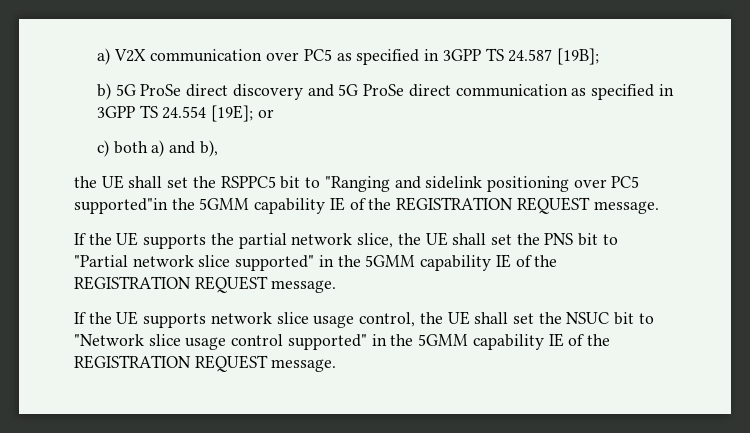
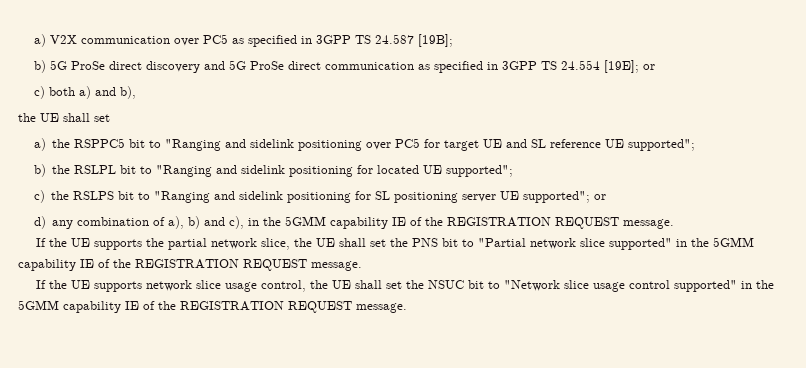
  c) both a) and b),
- the UE shall set the RSPPC5 bit to "Ranging and sidelink positioning over PC5 supported"in the 5GMM capability IE of the REGISTRATION REQUEST message.
+ the UE shall set
+ a) the RSPPC5 bit to "Ranging and sidelink positioning over PC5 for target UE and SL reference UE supported";
+ b) the RSLPL bit to "Ranging and sidelink positioning for located UE supported";
+ c) the RSLPS bit to "Ranging and sidelink positioning for SL positioning server UE supported"; or
+ d) any combination of a), b) and c), in the 5GMM capability IE of the REGISTRATION REQUEST message.

